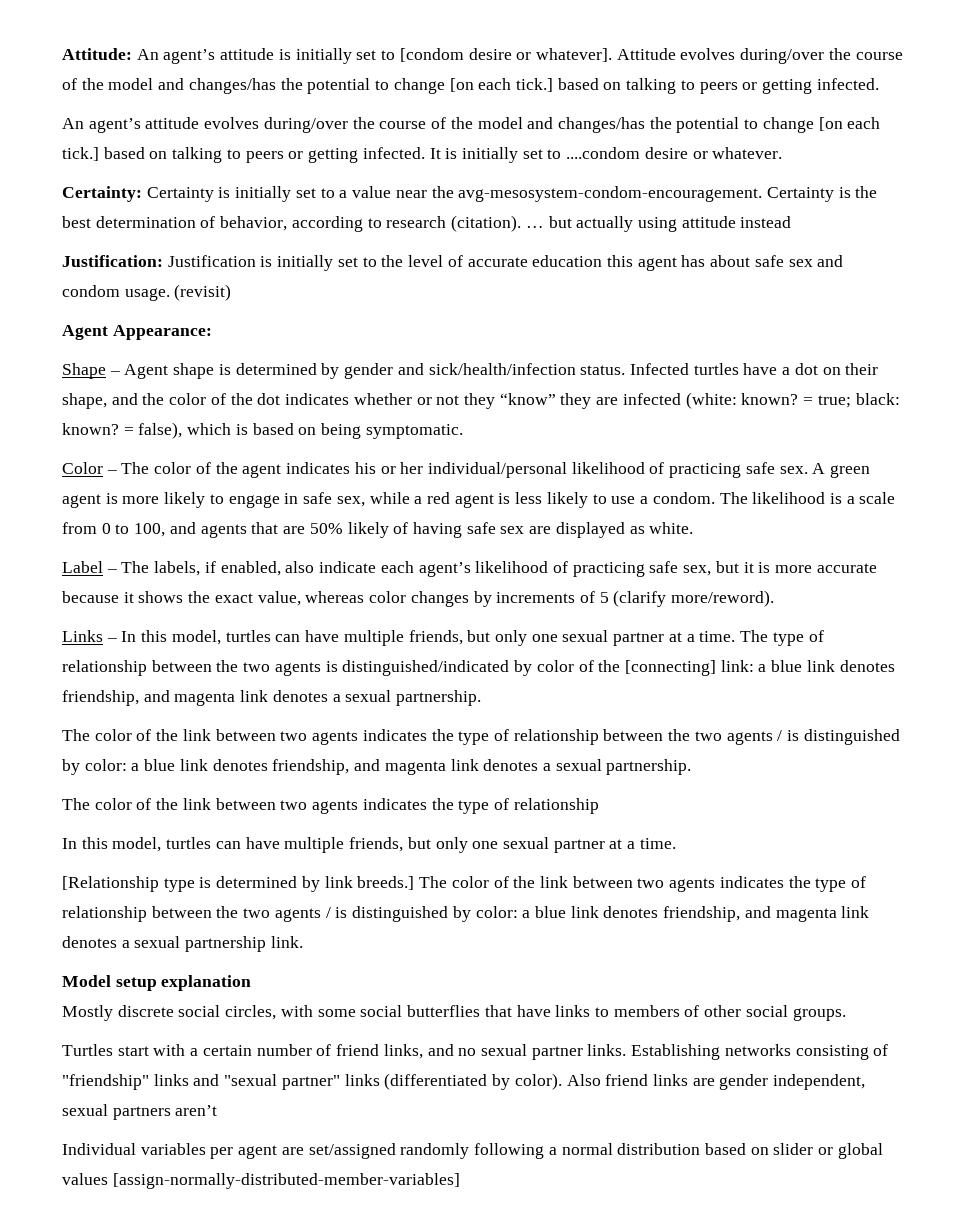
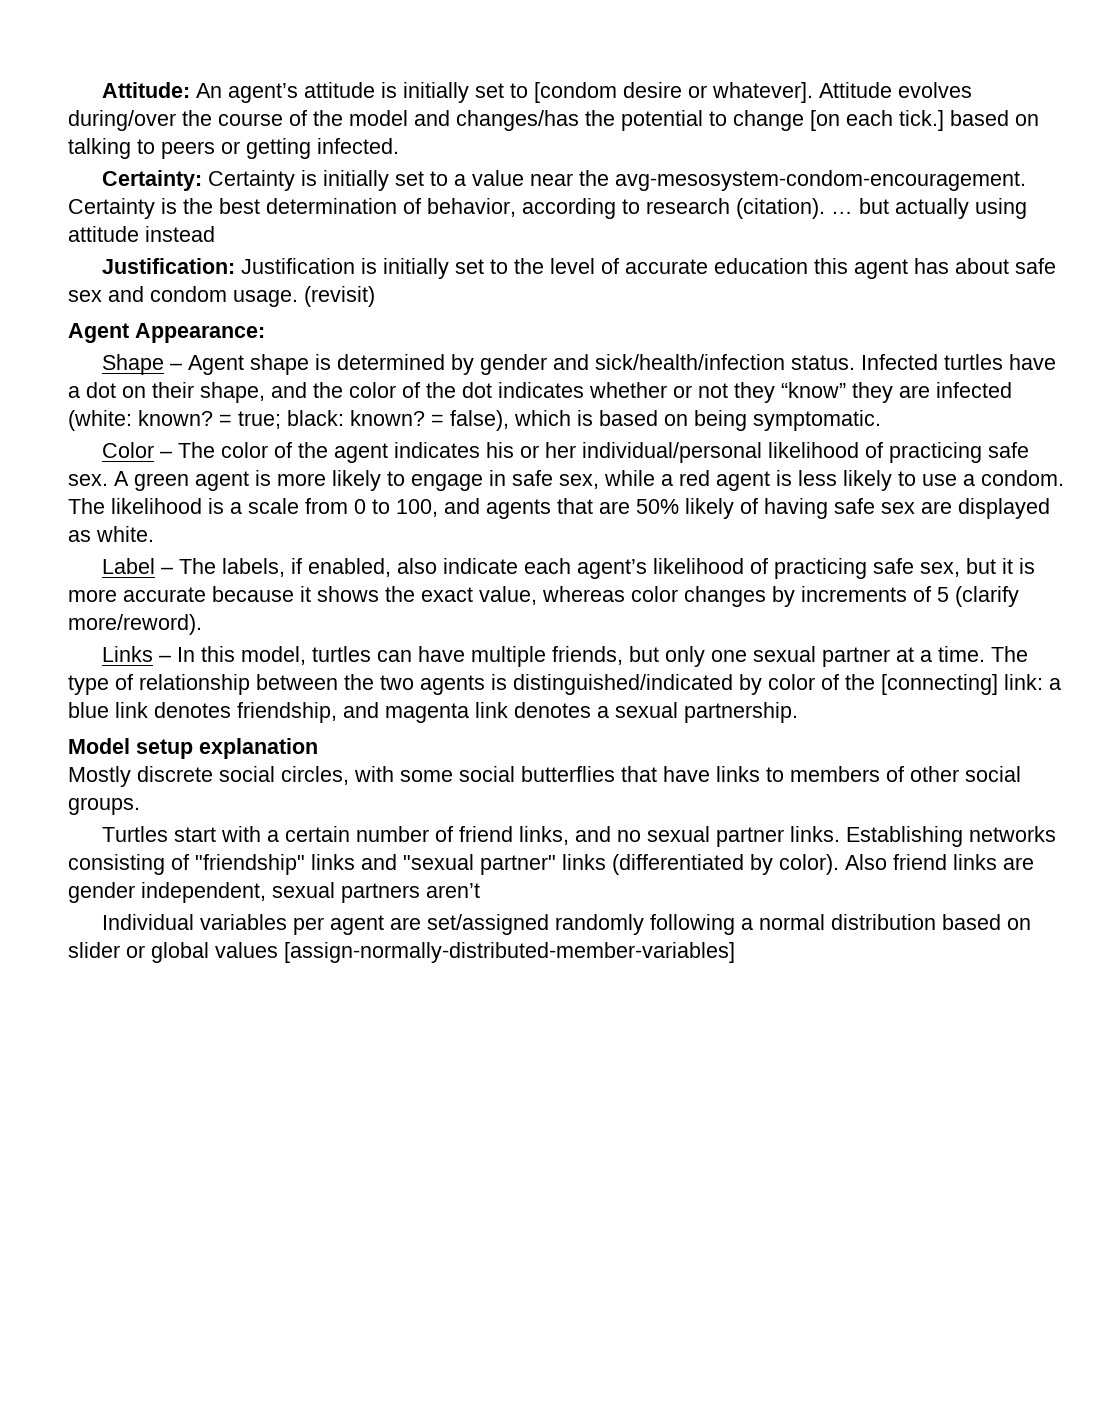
- An agent’s attitude evolves during/over the course of the model and changes/has the potential to change [on each tick.] based on talking to peers or getting infected. It is initially set to ....condom desire or whatever.
- The color of the link between two agents indicates the type of relationship between the two agents / is distinguished by color: a blue link denotes friendship, and magenta link denotes a sexual partnership.
- The color of the link between two agents indicates the type of relationship
- In this model, turtles can have multiple friends, but only one sexual partner at a time.
- [Relationship type is determined by link breeds.] The color of the link between two agents indicates the type of relationship between the two agents / is distinguished by color: a blue link denotes friendship, and magenta link denotes a sexual partnership link.

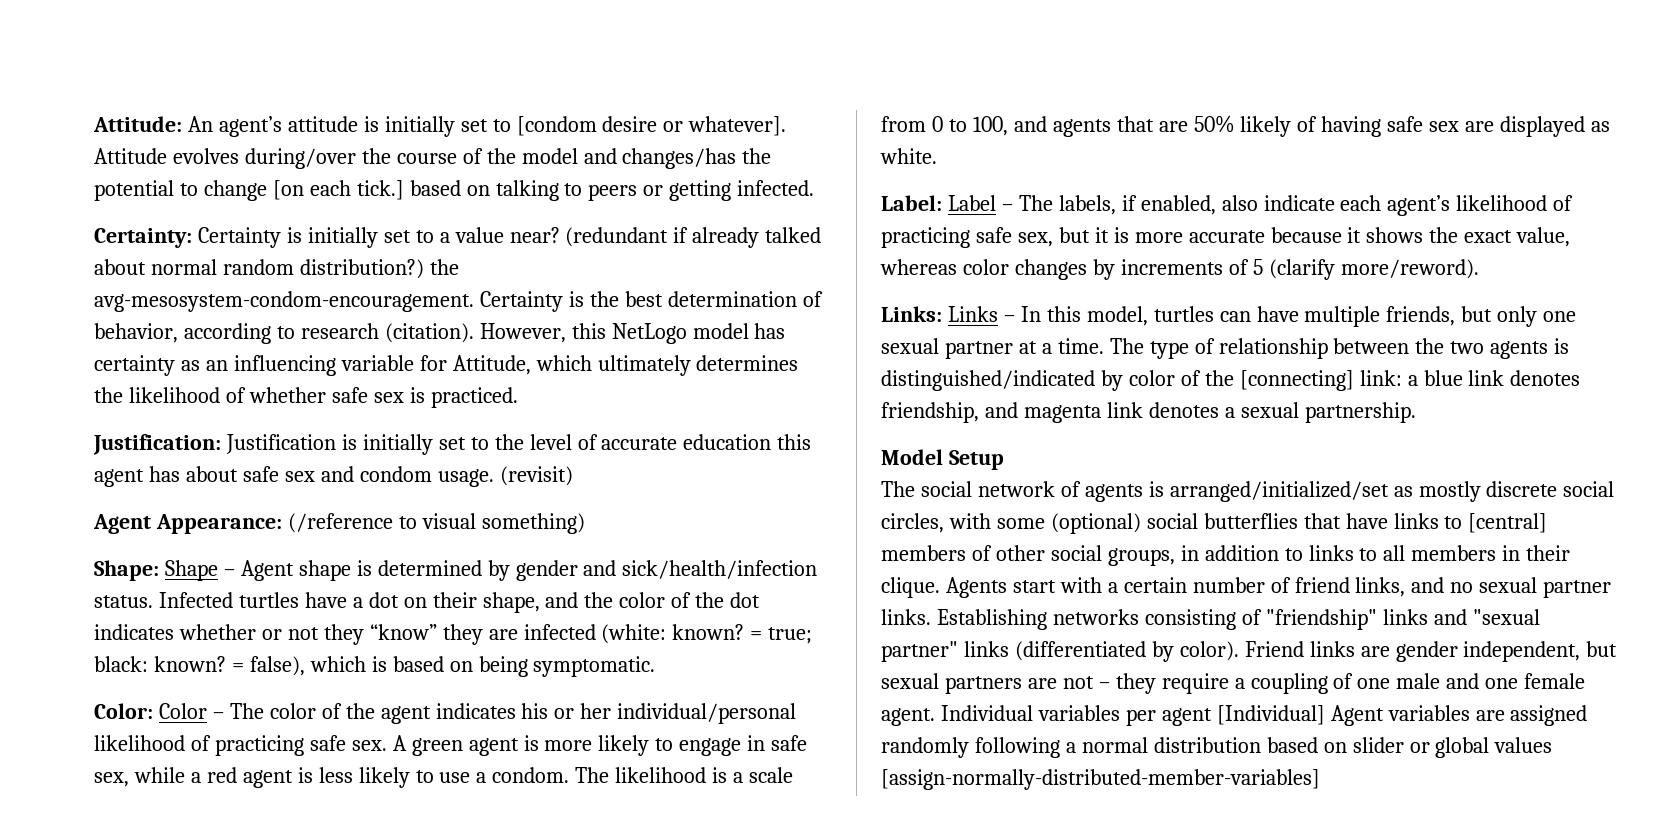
- Certainty: Certainty is initially set to a value near the avg-mesosystem-condom-encouragement.
+ Certainty: Certainty is initially set to a value near? (redundant if already talked about normal random distribution?) the avg-mesosystem-condom-encouragement.
- … but actually using attitude instead
+ However, this NetLogo model has certainty as an influencing variable for Attitude, which ultimately determines the likelihood of whether safe sex is practiced.
- Agent Appearance:
- Shape – Agent shape is determined by gender and sick/health/infection status.
+ Agent Appearance: (/reference to visual something)
+ Shape: Shape – Agent shape is determined by gender and sick/health/infection status.
- Color – The color of the agent indicates his or her individual/personal likelihood of practicing safe sex.
+ Color: Color – The color of the agent indicates his or her individual/personal likelihood of practicing safe sex.
- Label – The labels, if enabled, also indicate each agent’s likelihood of practicing safe sex, but it is more accurate because it shows the exact value, whereas color changes by increments of 5 (clarify more/reword).
+ Label: Label – The labels, if enabled, also indicate each agent’s likelihood of practicing safe sex, but it is more accurate because it shows the exact value, whereas color changes by increments of 5 (clarify more/reword).
- Links – In this model, turtles can have multiple friends, but only one sexual partner at a time.
+ Links: Links – In this model, turtles can have multiple friends, but only one sexual partner at a time.
- Model setup explanation
- Mostly discrete social circles, with some social butterflies that have links to members of other social groups.
- Turtles start with a certain number of friend links, and no sexual partner links.
+ Model Setup
+ The social network of agents is arranged/initialized/set as mostly discrete social circles, with some (optional) social butterflies that have links to [central] members of other social groups, in addition to links to all members in their clique. Agents start with a certain number of friend links, and no sexual partner links.
- Also friend links are gender independent, sexual partners aren’t
- Individual variables per agent are set/assigned randomly following a normal distribution based on slider or global values [assign-normally-distributed-member-variables]
+ Friend links are gender independent, but sexual partners are not – they require a coupling of one male and one female agent. Individual variables per agent [Individual] Agent variables are assigned randomly following a normal distribution based on slider or global values [assign-normally-distributed-member-variables]

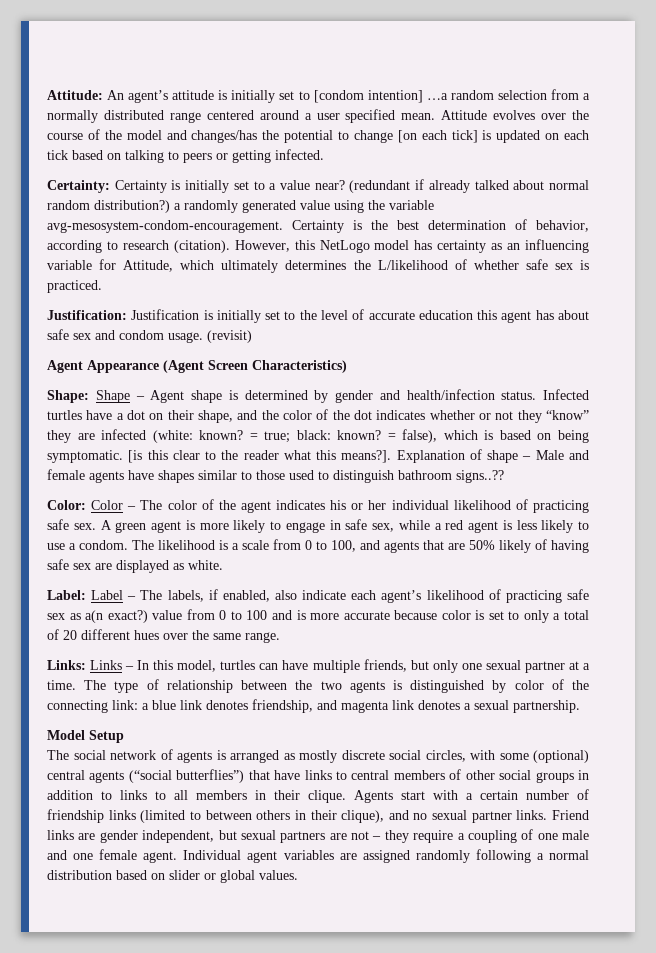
- Attitude: An agent’s attitude is initially set to [condom desire or whatever].
+ Attitude: An agent’s attitude is initially set to [condom intention] …a random selection from a normally distributed range centered around a user specified mean.
- Attitude evolves during/over the course of the model and changes/has the potential to change [on each tick.] based on talking to peers or getting infected.
+ Attitude evolves over the course of the model and changes/has the potential to change [on each tick] is updated on each tick based on talking to peers or getting infected.
- (redundant if already talked about normal random distribution?) the avg-mesosystem-condom-encouragement.
+ (redundant if already talked about normal random distribution?) a randomly generated value using the variable avg-mesosystem-condom-encouragement.
- However, this NetLogo model has certainty as an influencing variable for Attitude, which ultimately determines the likelihood of whether safe sex is practiced.
+ However, this NetLogo model has certainty as an influencing variable for Attitude, which ultimately determines the L/likelihood of whether safe sex is practiced.
- Agent Appearance: (/reference to visual something)
+ Agent Appearance (Agent Screen Characteristics)
- Shape: Shape – Agent shape is determined by gender and sick/health/infection status.
+ Shape: Shape – Agent shape is determined by gender and health/infection status.
+ [is this clear to the reader what this means?]. Explanation of shape – Male and female agents have shapes similar to those used to distinguish bathroom signs..??
- Color: Color – The color of the agent indicates his or her individual/personal likelihood of practicing safe sex.
+ Color: Color – The color of the agent indicates his or her individual likelihood of practicing safe sex.
- Label: Label – The labels, if enabled, also indicate each agent’s likelihood of practicing safe sex, but it is more accurate because it shows the exact value, whereas color changes by increments of 5 (clarify more/reword).
+ Label: Label – The labels, if enabled, also indicate each agent’s likelihood of practicing safe sex as a(n exact?) value from 0 to 100 and is more accurate because color is set to only a total of 20 different hues over the same range.
- The type of relationship between the two agents is distinguished/indicated by color of the [connecting] link: a blue link denotes friendship, and magenta link denotes a sexual partnership.
+ The type of relationship between the two agents is distinguished by color of the connecting link: a blue link denotes friendship, and magenta link denotes a sexual partnership.
- The social network of agents is arranged/initialized/set as mostly discrete social circles, with some (optional) social butterflies that have links to [central] members of other social groups, in addition to links to all members in their clique.
+ The social network of agents is arranged as mostly discrete social circles, with some (optional) central agents (“social butterflies”) that have links to central members of other social groups in addition to links to all members in their clique.
- Agents start with a certain number of friend links, and no sexual partner links.
+ Agents start with a certain number of friendship links (limited to between others in their clique), and no sexual partner links.
- Establishing networks consisting of "friendship" links and "sexual partner" links (differentiated by color).
- Individual variables per agent [Individual] Agent variables are assigned randomly following a normal distribution based on slider or global values [assign-normally-distributed-member-variables]
+ Individual agent variables are assigned randomly following a normal distribution based on slider or global values.

